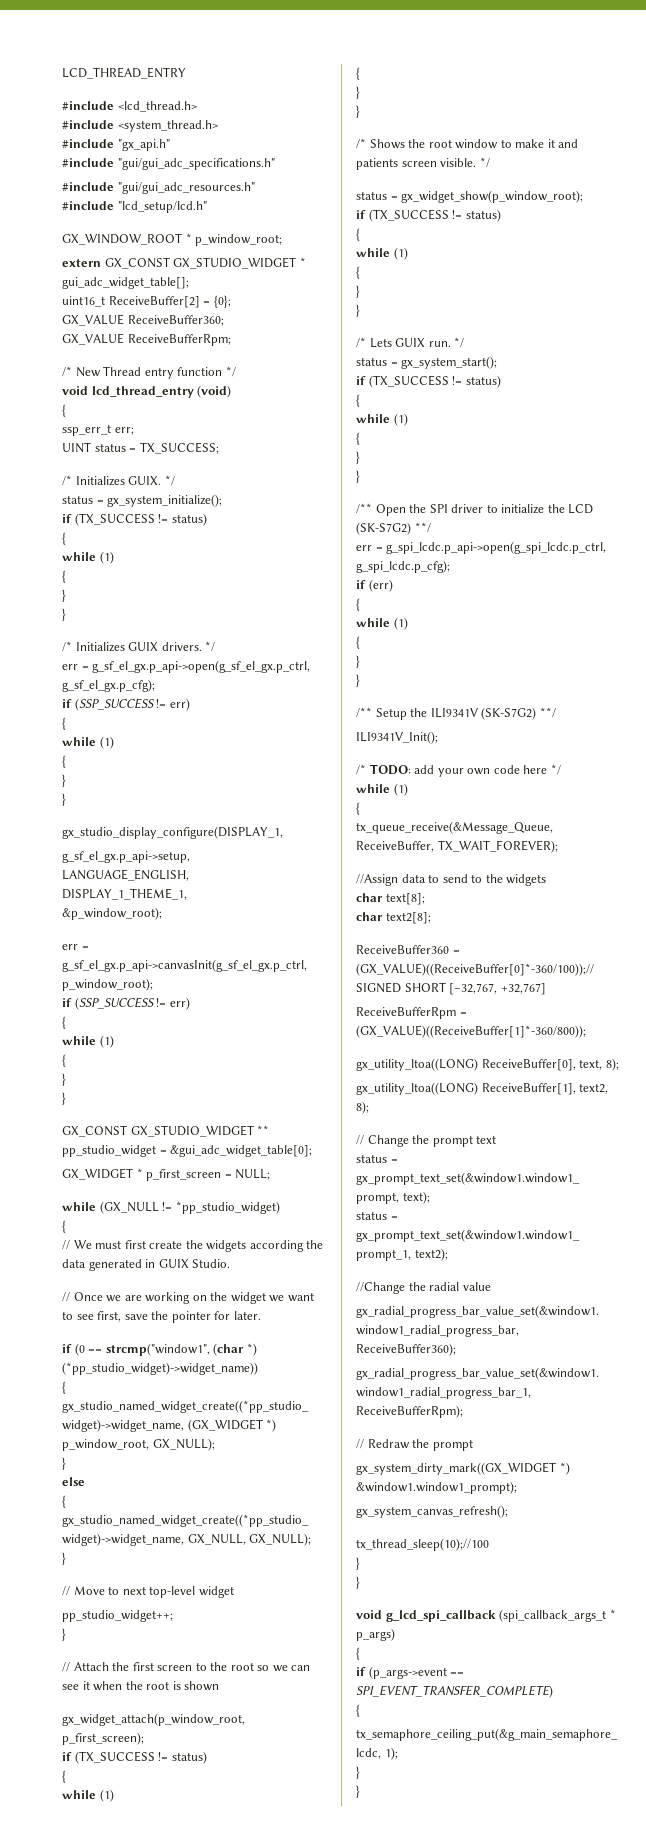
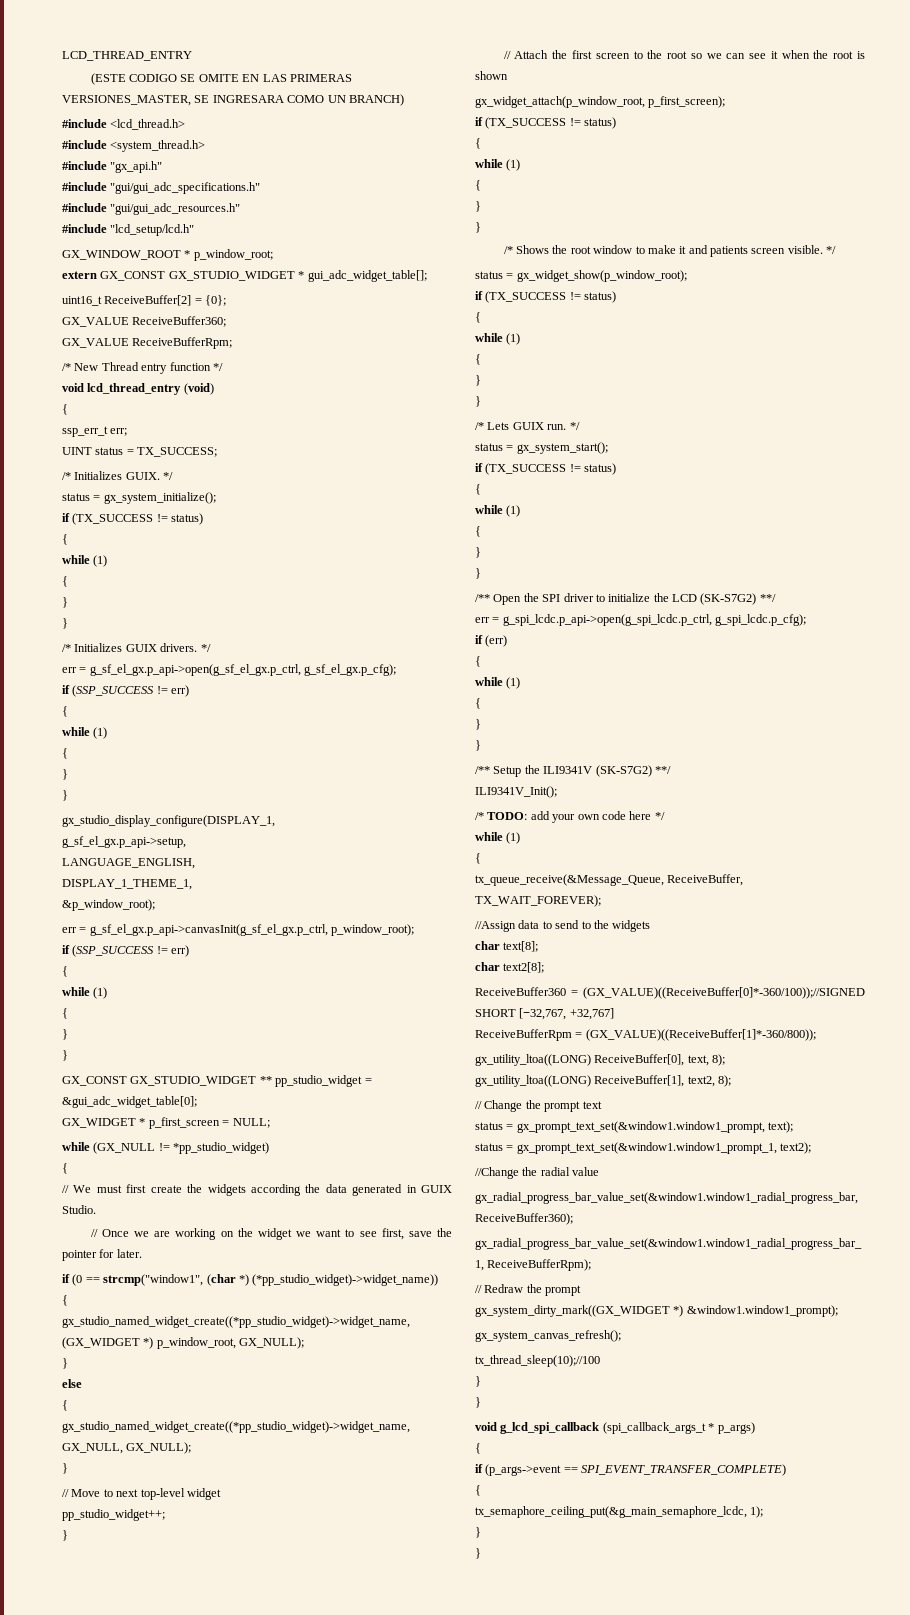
+ (ESTE CODIGO SE OMITE EN LAS PRIMERAS VERSIONES_MASTER, SE INGRESARA COMO UN BRANCH)

